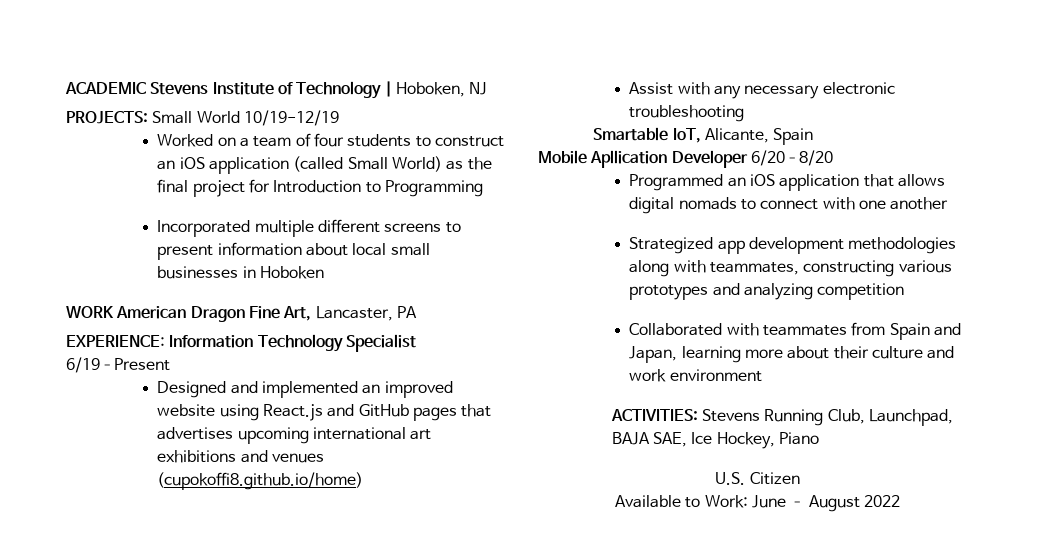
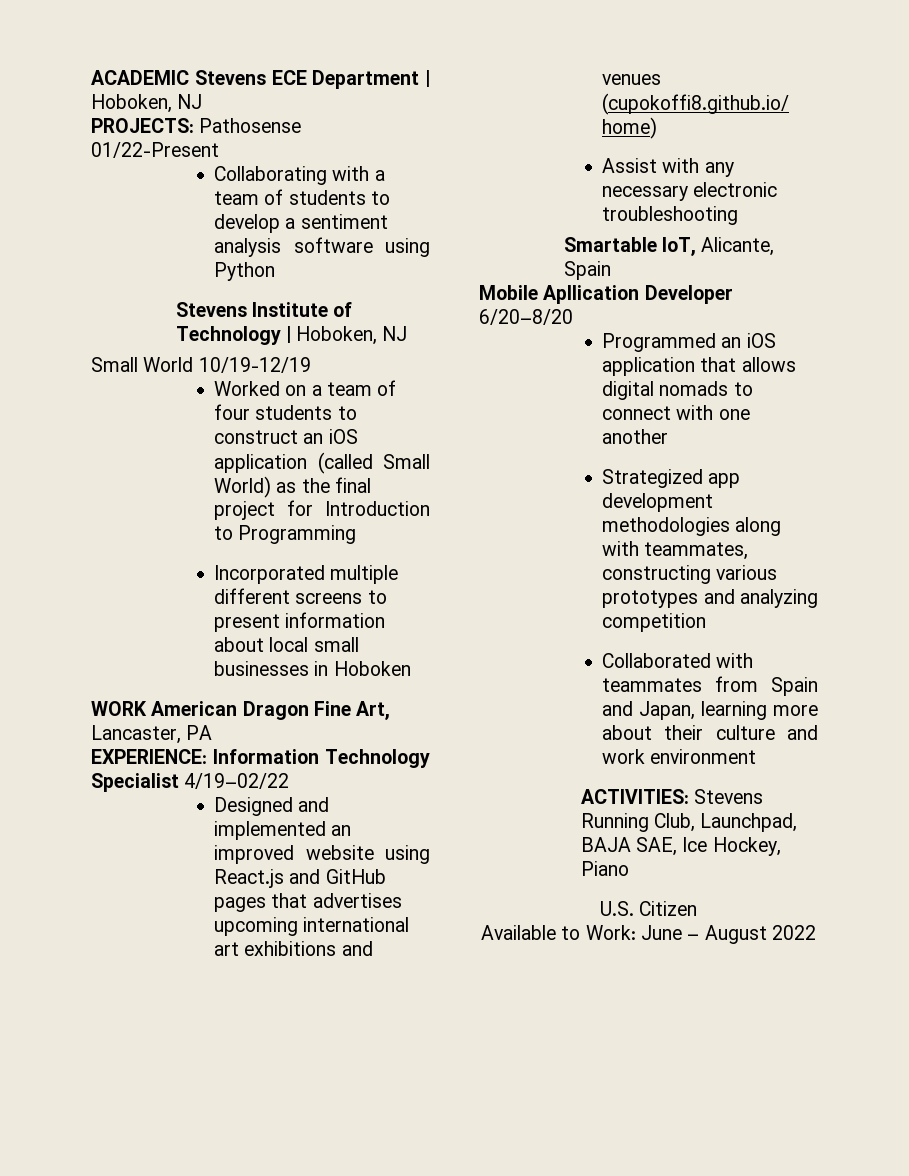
- ACADEMIC Stevens Institute of Technology | Hoboken, NJ
+ ACADEMIC Stevens ECE Department | Hoboken, NJ
+ PROJECTS: Pathosense 01/22-Present
+ Collaborating with a team of students to develop a sentiment analysis software using Python
+ Stevens Institute of Technology | Hoboken, NJ
- PROJECTS: Small World 10/19-12/19
+ Small World 10/19-12/19
- EXPERIENCE: Information Technology Specialist 6/19–Present
+ EXPERIENCE: Information Technology Specialist 4/19–02/22

